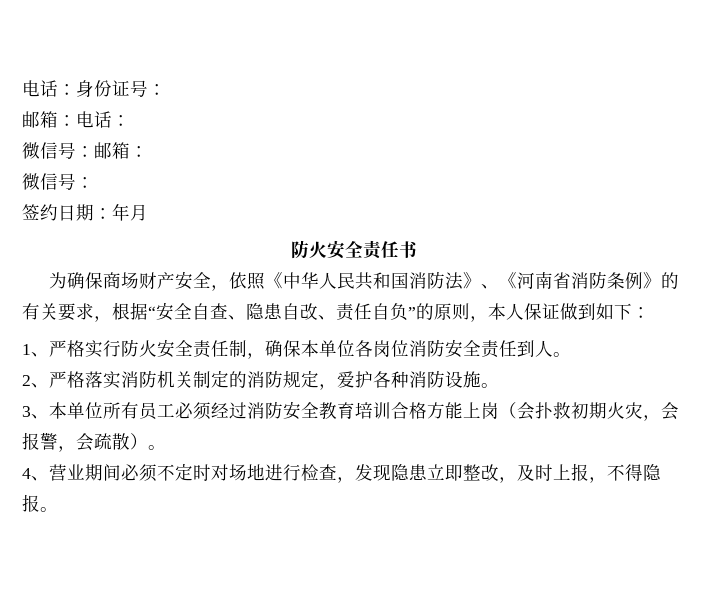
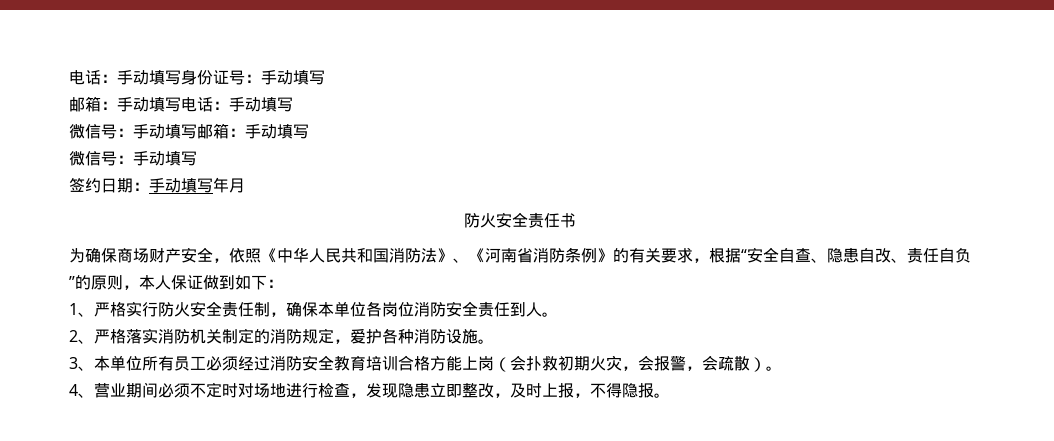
- 电话：身份证号：
- 邮箱：电话：
- 微信号：邮箱：
- 微信号：
+ 电话：手动填写身份证号：手动填写
+ 邮箱：手动填写电话：手动填写
+ 微信号：手动填写邮箱：手动填写
+ 微信号：手动填写
- 签约日期：年月
+ 签约日期：手动填写年月

